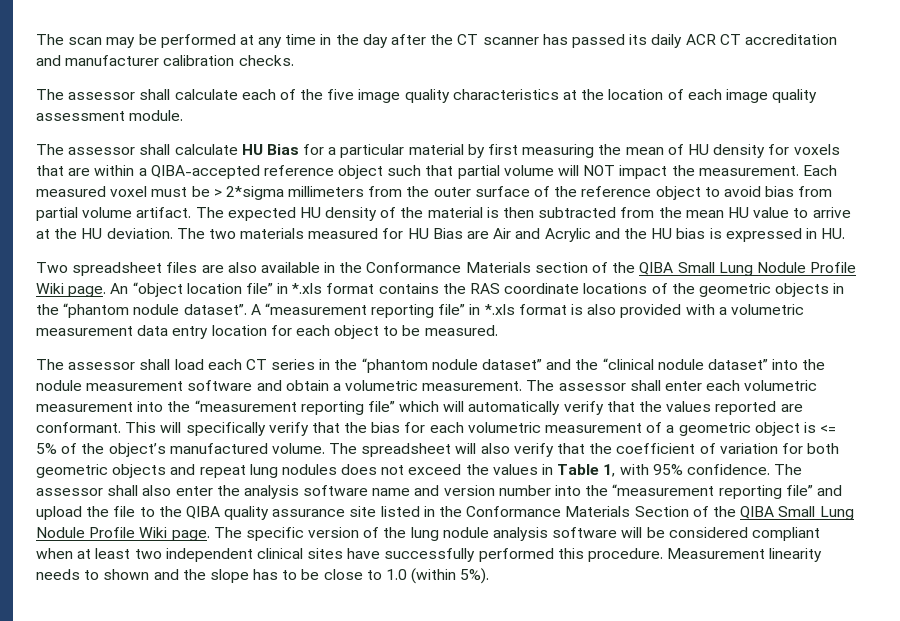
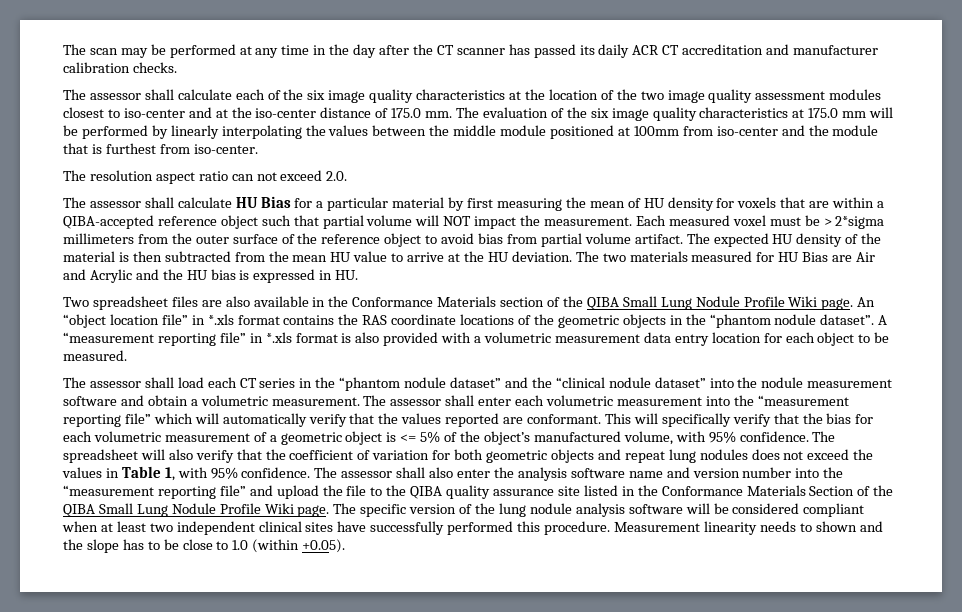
- The assessor shall calculate each of the five image quality characteristics at the location of each image quality assessment module.
+ The assessor shall calculate each of the six image quality characteristics at the location of the two image quality assessment modules closest to iso-center and at the iso-center distance of 175.0 mm. The evaluation of the six image quality characteristics at 175.0 mm will be performed by linearly interpolating the values between the middle module positioned at 100mm from iso-center and the module that is furthest from iso-center.
+ The resolution aspect ratio can not exceed 2.0.
- This will specifically verify that the bias for each volumetric measurement of a geometric object is <= 5% of the object’s manufactured volume.
+ This will specifically verify that the bias for each volumetric measurement of a geometric object is <= 5% of the object’s manufactured volume, with 95% confidence.
- Measurement linearity needs to shown and the slope has to be close to 1.0 (within 5%).
+ Measurement linearity needs to shown and the slope has to be close to 1.0 (within +0.05).

